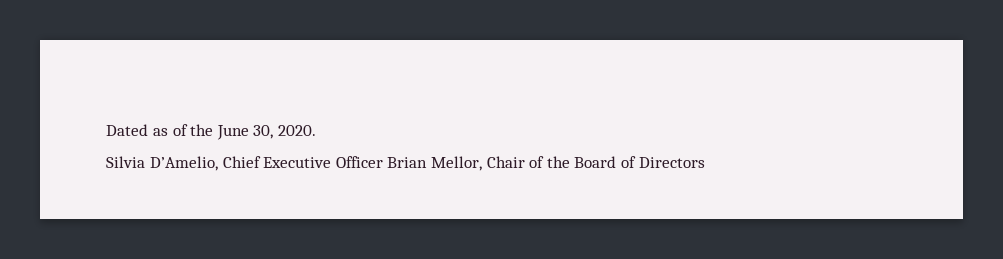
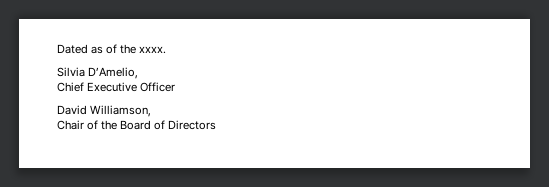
- Dated as of the June 30, 2020.
+ Dated as of the xxxx.
- Silvia D’Amelio, Chief Executive Officer Brian Mellor, Chair of the Board of Directors
+ Silvia D’Amelio,
+ Chief Executive Officer
+ David Williamson,
+ Chair of the Board of Directors

